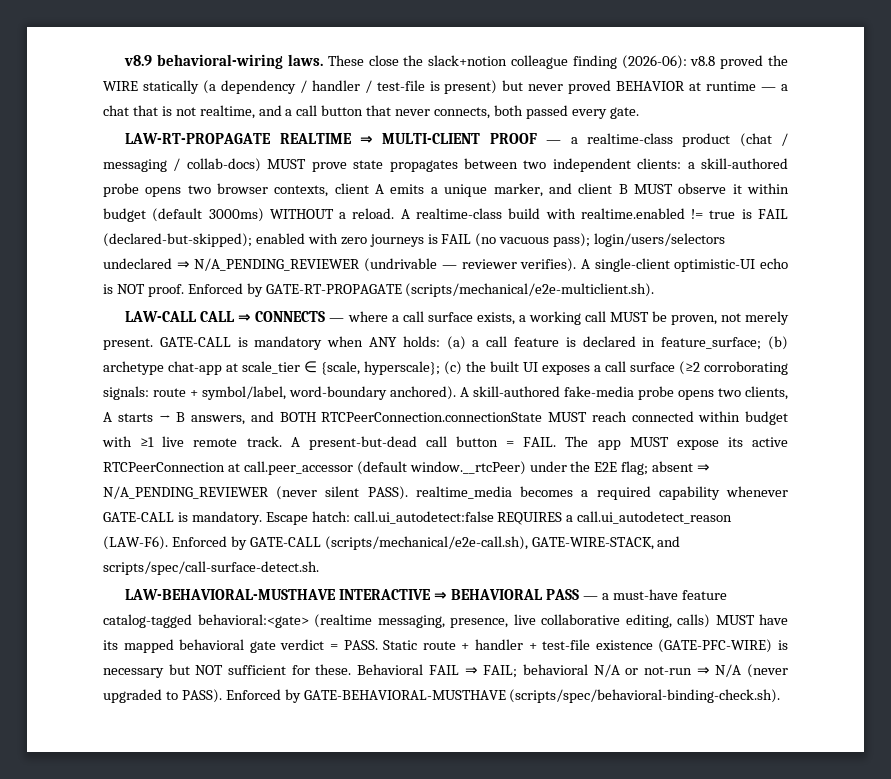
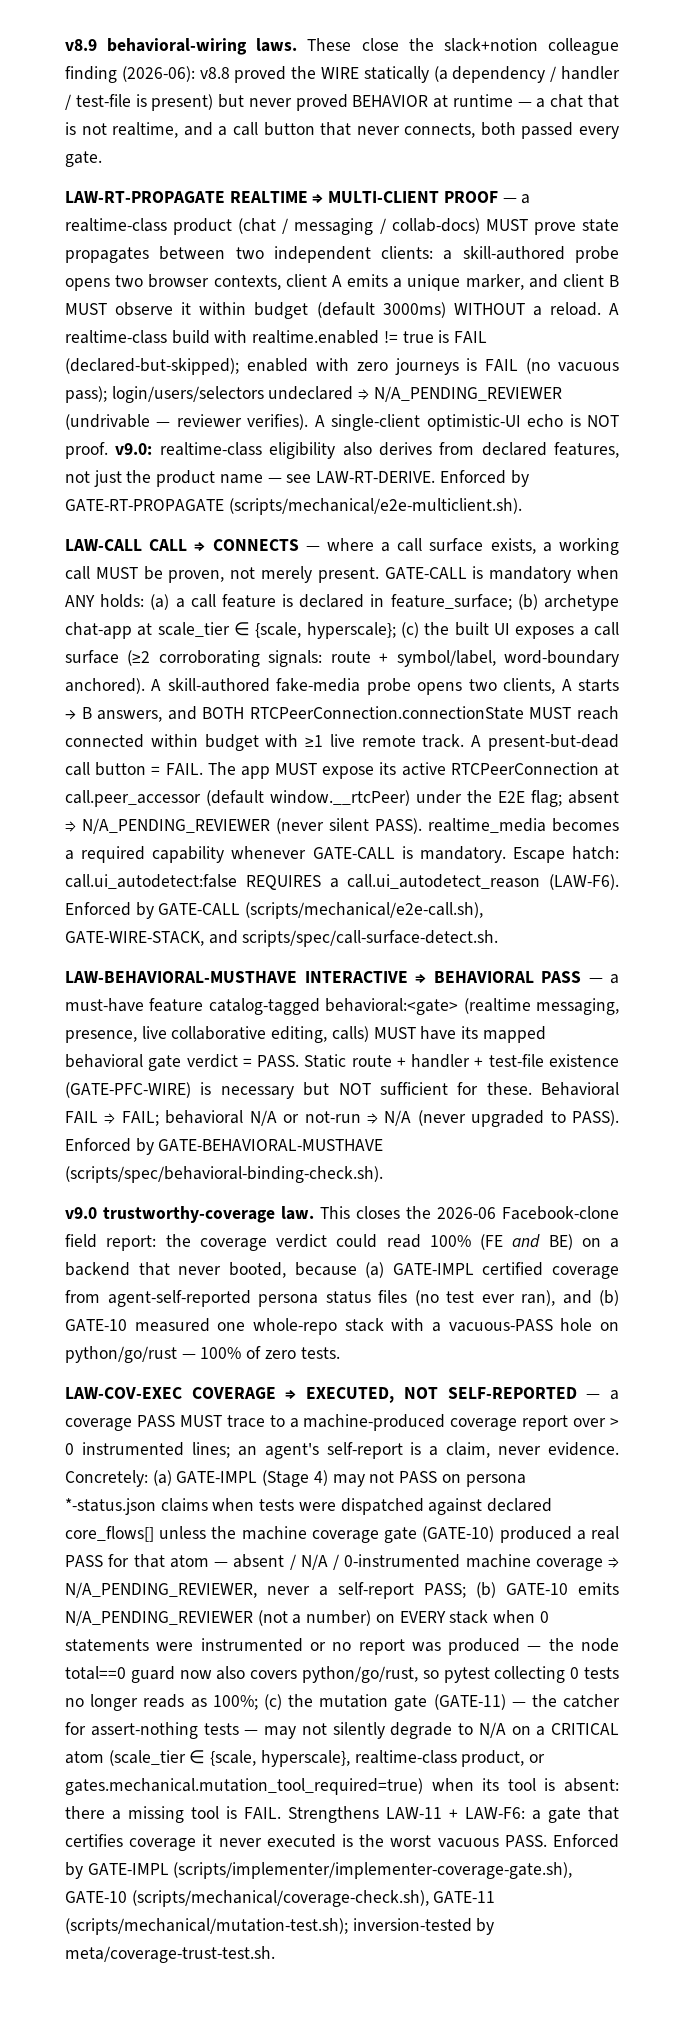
- A single-client optimistic-UI echo is NOT proof.
+ A single-client optimistic-UI echo is NOT proof. v9.0: realtime-class eligibility also derives from declared features, not just the product name — see LAW-RT-DERIVE.
+ v9.0 trustworthy-coverage law. This closes the 2026-06 Facebook-clone field report: the coverage verdict could read 100% (FE and BE) on a backend that never booted, because (a) GATE-IMPL certified coverage from agent-self-reported persona status files (no test ever ran), and (b) GATE-10 measured one whole-repo stack with a vacuous-PASS hole on python/go/rust — 100% of zero tests.
+ LAW-COV-EXEC COVERAGE ⇒ EXECUTED, NOT SELF-REPORTED — a coverage PASS MUST trace to a machine-produced coverage report over > 0 instrumented lines; an agent's self-report is a claim, never evidence. Concretely: (a) GATE-IMPL (Stage 4) may not PASS on persona *-status.json claims when tests were dispatched against declared core_flows[] unless the machine coverage gate (GATE-10) produced a real PASS for that atom — absent / N/A / 0-instrumented machine coverage ⇒ N/A_PENDING_REVIEWER, never a self-report PASS; (b) GATE-10 emits N/A_PENDING_REVIEWER (not a number) on EVERY stack when 0 statements were instrumented or no report was produced — the node total==0 guard now also covers python/go/rust, so pytest collecting 0 tests no longer reads as 100%; (c) the mutation gate (GATE-11) — the catcher for assert-nothing tests — may not silently degrade to N/A on a CRITICAL atom (scale_tier ∈ {scale, hyperscale}, realtime-class product, or gates.mechanical.mutation_tool_required=true) when its tool is absent: there a missing tool is FAIL. Strengthens LAW-11 + LAW-F6: a gate that certifies coverage it never executed is the worst vacuous PASS. Enforced by GATE-IMPL (scripts/implementer/implementer-coverage-gate.sh), GATE-10 (scripts/mechanical/coverage-check.sh), GATE-11 (scripts/mechanical/mutation-test.sh); inversion-tested by meta/coverage-trust-test.sh.

